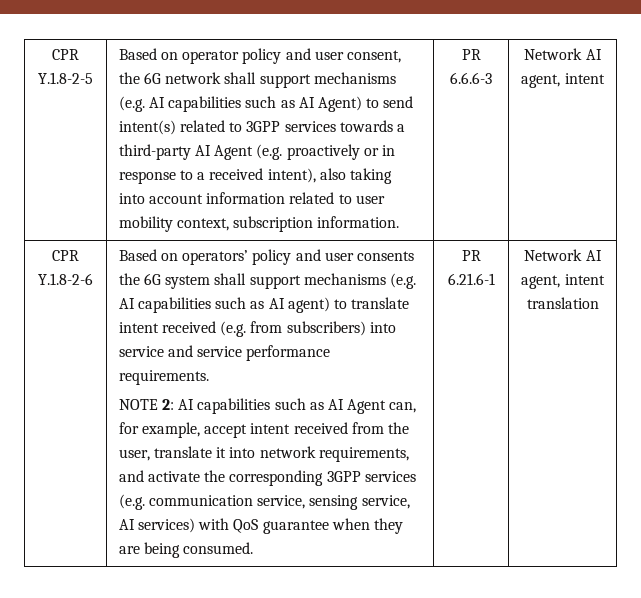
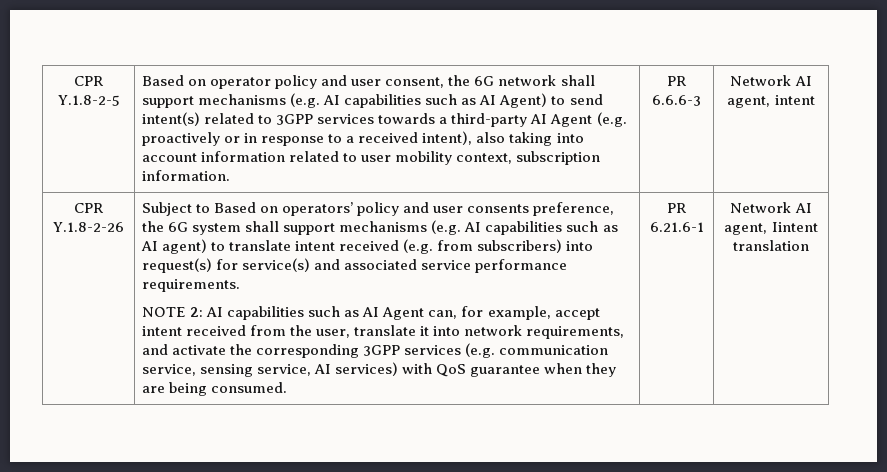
- CPR Y.1.8-2-6 | Based on operators’ policy and user consents the 6G system shall support mechanisms (e.g. AI capabilities such as AI agent) to translate intent received (e.g. from subscribers) into service and service performance requirements.
+ CPR Y.1.8-2-26 | Subject to Based on operators’ policy and user consents preference, the 6G system shall support mechanisms (e.g. AI capabilities such as AI agent) to translate intent received (e.g. from subscribers) into request(s) for service(s) and associated service performance requirements.
- Network AI agent, intent translation
+ Network AI agent, Iintent translation

